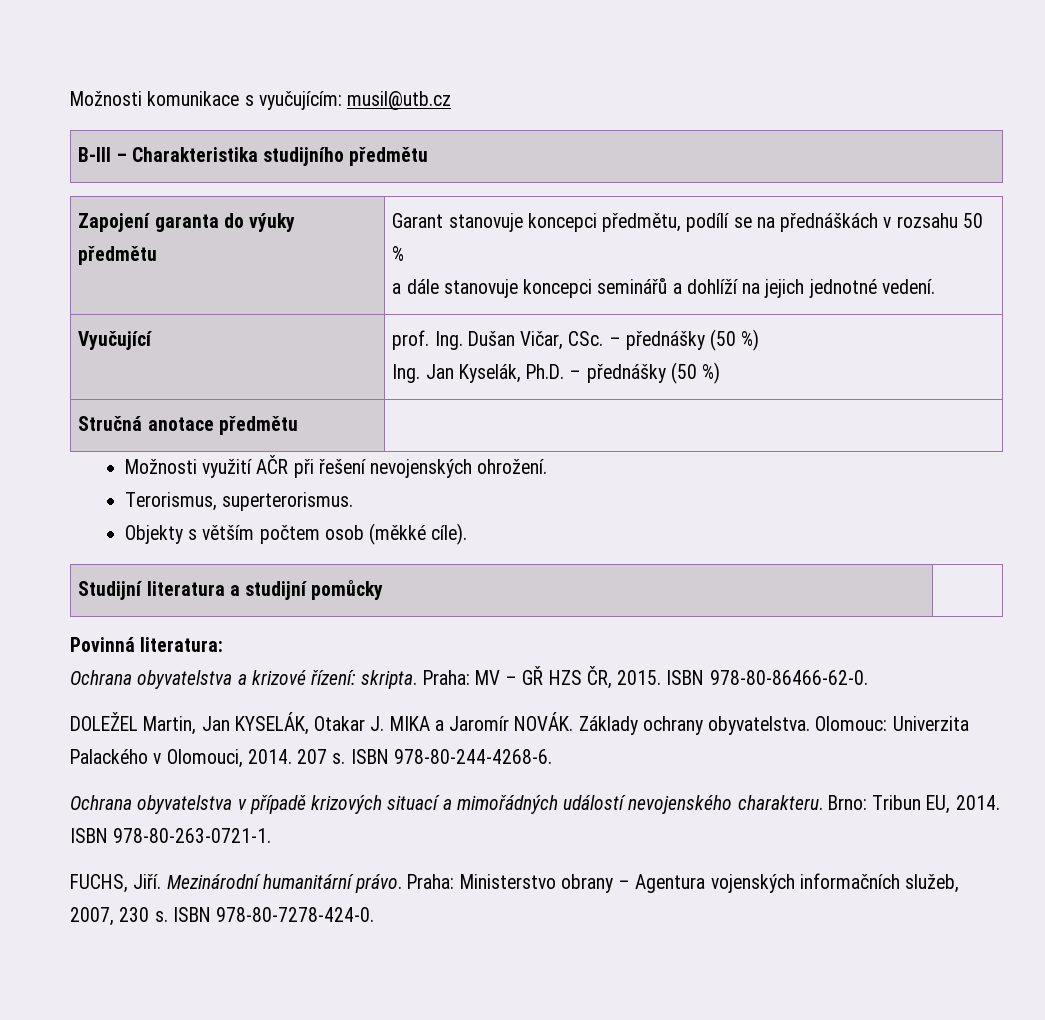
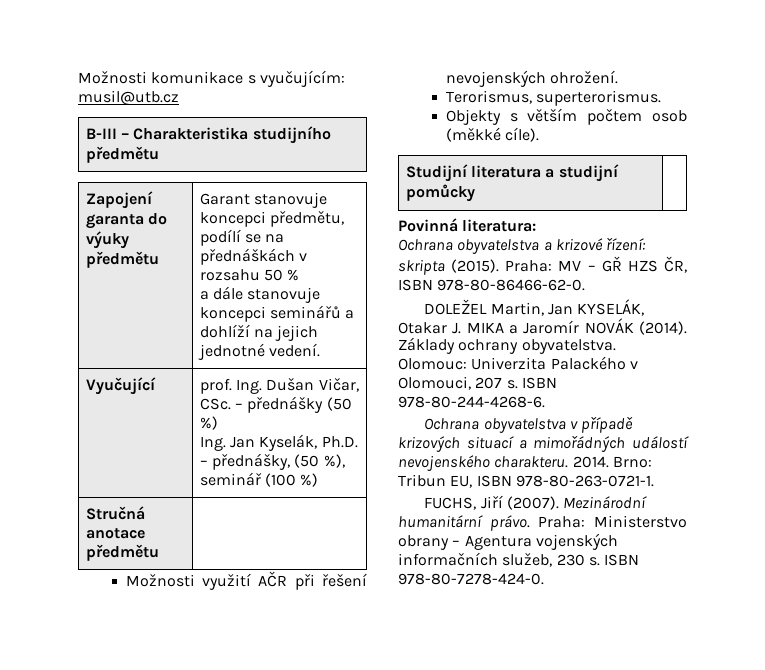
  Vyučující | prof. Ing. Dušan Vičar, CSc. – přednášky (50 %)
- Ing. Jan Kyselák, Ph.D. – přednášky (50 %)
+ Ing. Jan Kyselák, Ph.D. – přednášky, (50 %), seminář (100 %)
- Ochrana obyvatelstva a krizové řízení: skripta.
+ Ochrana obyvatelstva a krizové řízení: skripta (2015).
- Praha: MV – GŘ HZS ČR, 2015. ISBN 978-80-86466-62-0.
+ Praha: MV – GŘ HZS ČR, ISBN 978-80-86466-62-0.
- DOLEŽEL Martin, Jan KYSELÁK, Otakar J. MIKA a Jaromír NOVÁK.
+ DOLEŽEL Martin, Jan KYSELÁK, Otakar J. MIKA a Jaromír NOVÁK (2014).
- Olomouc: Univerzita Palackého v Olomouci, 2014. 207 s.
+ Olomouc: Univerzita Palackého v Olomouci, 207 s.
+ 2014.
- Brno: Tribun EU, 2014. ISBN 978-80-263-0721-1.
+ Brno: Tribun EU, ISBN 978-80-263-0721-1.
- FUCHS, Jiří.
+ FUCHS, Jiří (2007).
- Praha: Ministerstvo obrany – Agentura vojenských informačních služeb, 2007, 230 s.
+ Praha: Ministerstvo obrany – Agentura vojenských informačních služeb, 230 s.

